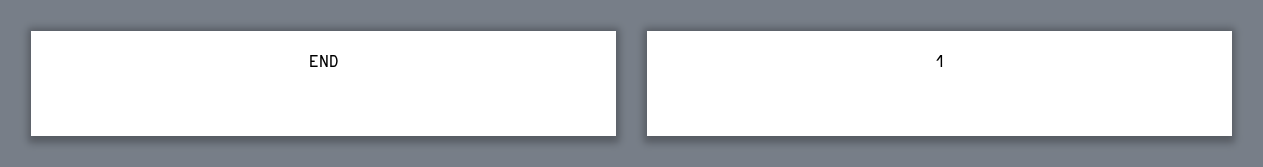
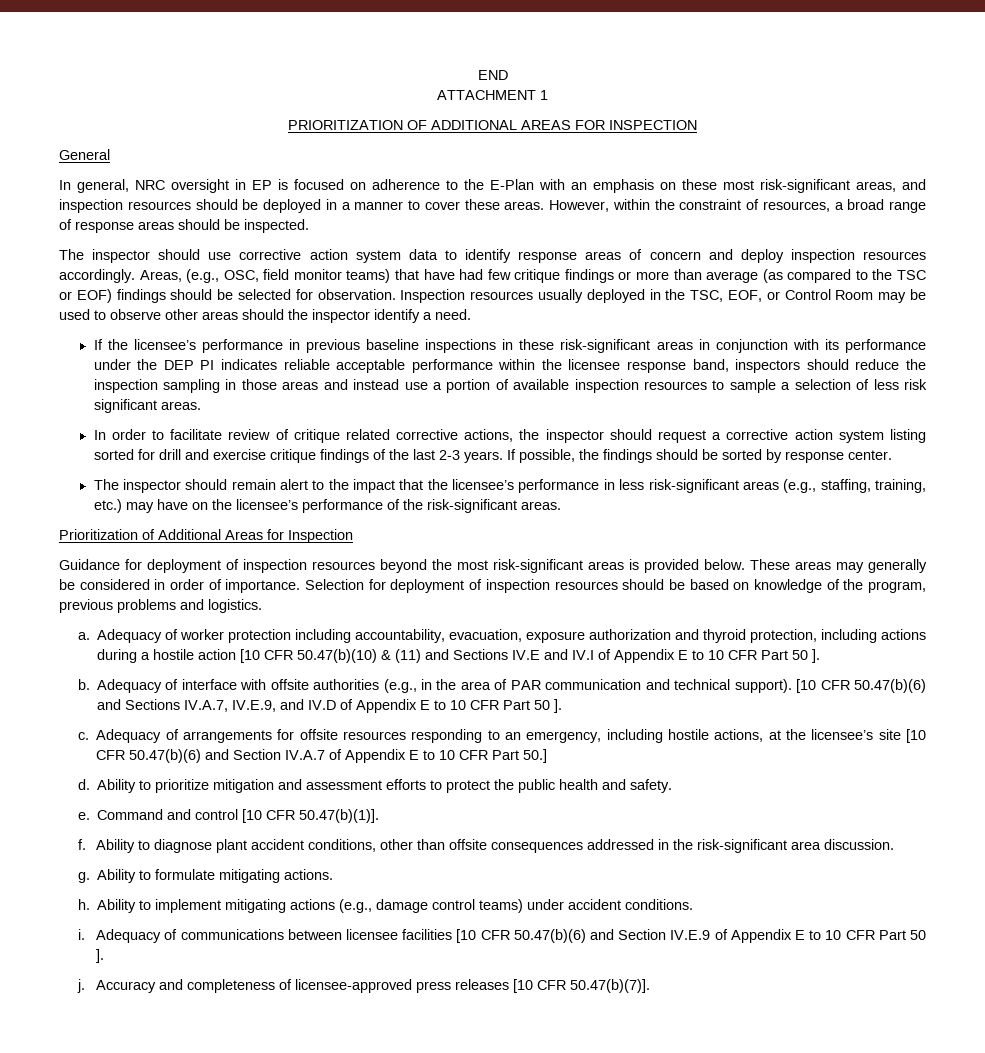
- 1
+ ATTACHMENT 1
+ PRIORITIZATION OF ADDITIONAL AREAS FOR INSPECTION
+ General
+ In general, NRC oversight in EP is focused on adherence to the E-Plan with an emphasis on these most risk-significant areas, and inspection resources should be deployed in a manner to cover these areas. However, within the constraint of resources, a broad range of response areas should be inspected.
+ The inspector should use corrective action system data to identify response areas of concern and deploy inspection resources accordingly. Areas, (e.g., OSC, field monitor teams) that have had few critique findings or more than average (as compared to the TSC or EOF) findings should be selected for observation. Inspection resources usually deployed in the TSC, EOF, or Control Room may be used to observe other areas should the inspector identify a need.
+ If the licensee’s performance in previous baseline inspections in these risk-significant areas in conjunction with its performance under the DEP PI indicates reliable acceptable performance within the licensee response band, inspectors should reduce the inspection sampling in those areas and instead use a portion of available inspection resources to sample a selection of less risk significant areas.
+ In order to facilitate review of critique related corrective actions, the inspector should request a corrective action system listing sorted for drill and exercise critique findings of the last 2-3 years. If possible, the findings should be sorted by response center.
+ The inspector should remain alert to the impact that the licensee’s performance in less risk-significant areas (e.g., staffing, training, etc.) may have on the licensee’s performance of the risk-significant areas.
+ Prioritization of Additional Areas for Inspection
+ Guidance for deployment of inspection resources beyond the most risk-significant areas is provided below. These areas may generally be considered in order of importance. Selection for deployment of inspection resources should be based on knowledge of the program, previous problems and logistics.
+ a. Adequacy of worker protection including accountability, evacuation, exposure authorization and thyroid protection, including actions during a hostile action [10 CFR 50.47(b)(10) & (11) and Sections IV.E and IV.I of Appendix E to 10 CFR Part 50 ].
+ b. Adequacy of interface with offsite authorities (e.g., in the area of PAR communication and technical support). [10 CFR 50.47(b)(6) and Sections IV.A.7, IV.E.9, and IV.D of Appendix E to 10 CFR Part 50 ].
+ c. Adequacy of arrangements for offsite resources responding to an emergency, including hostile actions, at the licensee’s site [10 CFR 50.47(b)(6) and Section IV.A.7 of Appendix E to 10 CFR Part 50.]
+ d. Ability to prioritize mitigation and assessment efforts to protect the public health and safety.
+ e. Command and control [10 CFR 50.47(b)(1)].
+ f. Ability to diagnose plant accident conditions, other than offsite consequences addressed in the risk-significant area discussion.
+ g. Ability to formulate mitigating actions.
+ h. Ability to implement mitigating actions (e.g., damage control teams) under accident conditions.
+ i. Adequacy of communications between licensee facilities [10 CFR 50.47(b)(6) and Section IV.E.9 of Appendix E to 10 CFR Part 50 ].
+ j. Accuracy and completeness of licensee-approved press releases [10 CFR 50.47(b)(7)].

